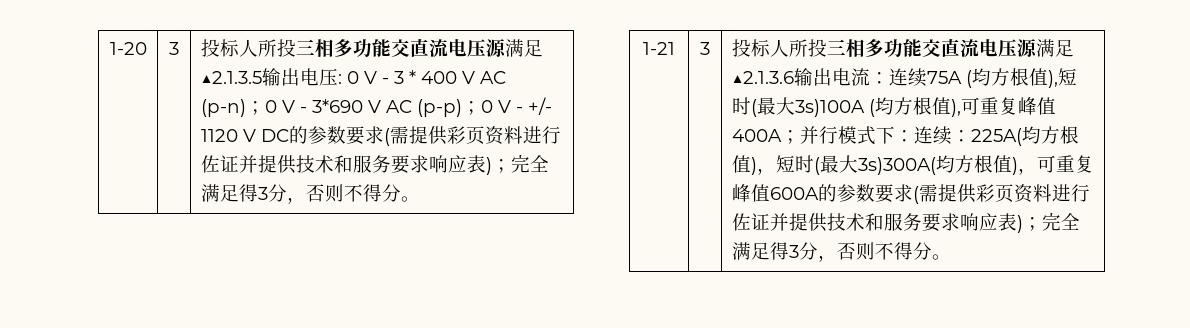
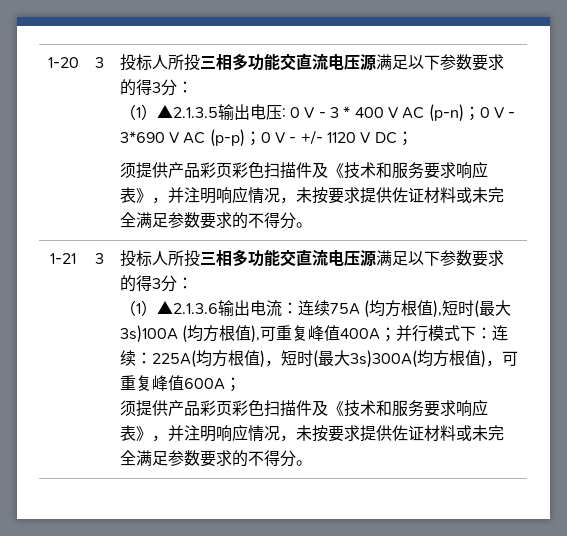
- 1-20 | 3 | 投标人所投三相多功能交直流电压源满足▲2.1.3.5输出电压: 0 V - 3 * 400 V AC (p-n)；0 V - 3*690 V AC (p-p)；0 V - +/- 1120 V DC的参数要求(需提供彩页资料进行佐证并提供技术和服务要求响应表)；完全满足得3分，否则不得分。
+ 1-20 | 3 | 投标人所投三相多功能交直流电压源满足以下参数要求的得3分：
+ （1）▲2.1.3.5输出电压: 0 V - 3 * 400 V AC (p-n)；0 V - 3*690 V AC (p-p)；0 V - +/- 1120 V DC；
+ 须提供产品彩页彩色扫描件及《技术和服务要求响应表》，并注明响应情况，未按要求提供佐证材料或未完全满足参数要求的不得分。
- 1-21 | 3 | 投标人所投三相多功能交直流电压源满足▲2.1.3.6输出电流：连续75A (均方根值),短时(最大3s)100A (均方根值),可重复峰值400A；并行模式下：连续：225A(均方根值)，短时(最大3s)300A(均方根值)，可重复峰值600A的参数要求(需提供彩页资料进行佐证并提供技术和服务要求响应表)；完全满足得3分，否则不得分。
+ 1-21 | 3 | 投标人所投三相多功能交直流电压源满足以下参数要求的得3分：
+ （1）▲2.1.3.6输出电流：连续75A (均方根值),短时(最大3s)100A (均方根值),可重复峰值400A；并行模式下：连续：225A(均方根值)，短时(最大3s)300A(均方根值)，可重复峰值600A；
+ 须提供产品彩页彩色扫描件及《技术和服务要求响应表》，并注明响应情况，未按要求提供佐证材料或未完全满足参数要求的不得分。

